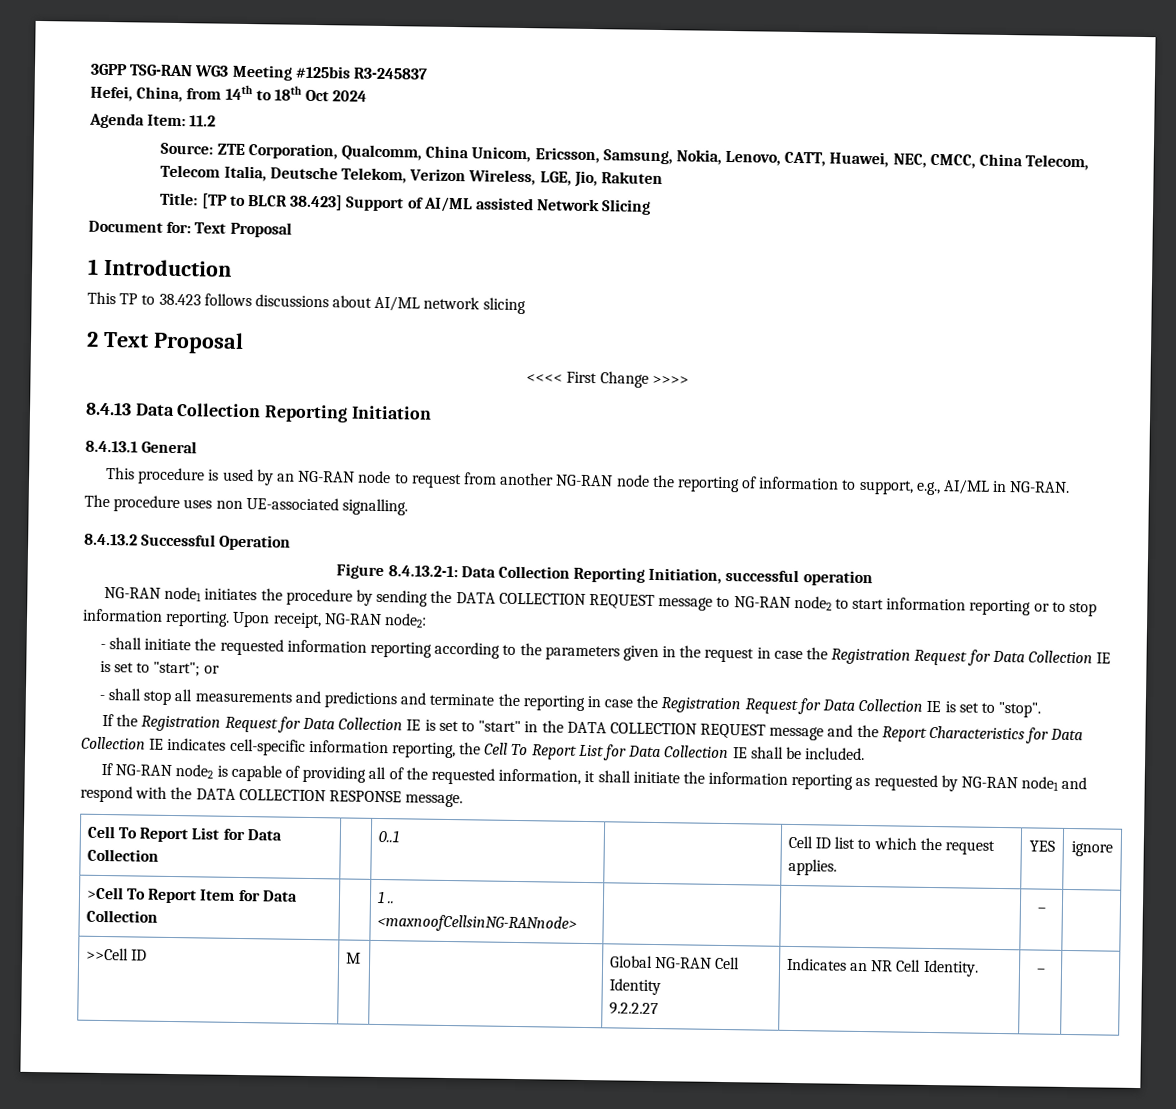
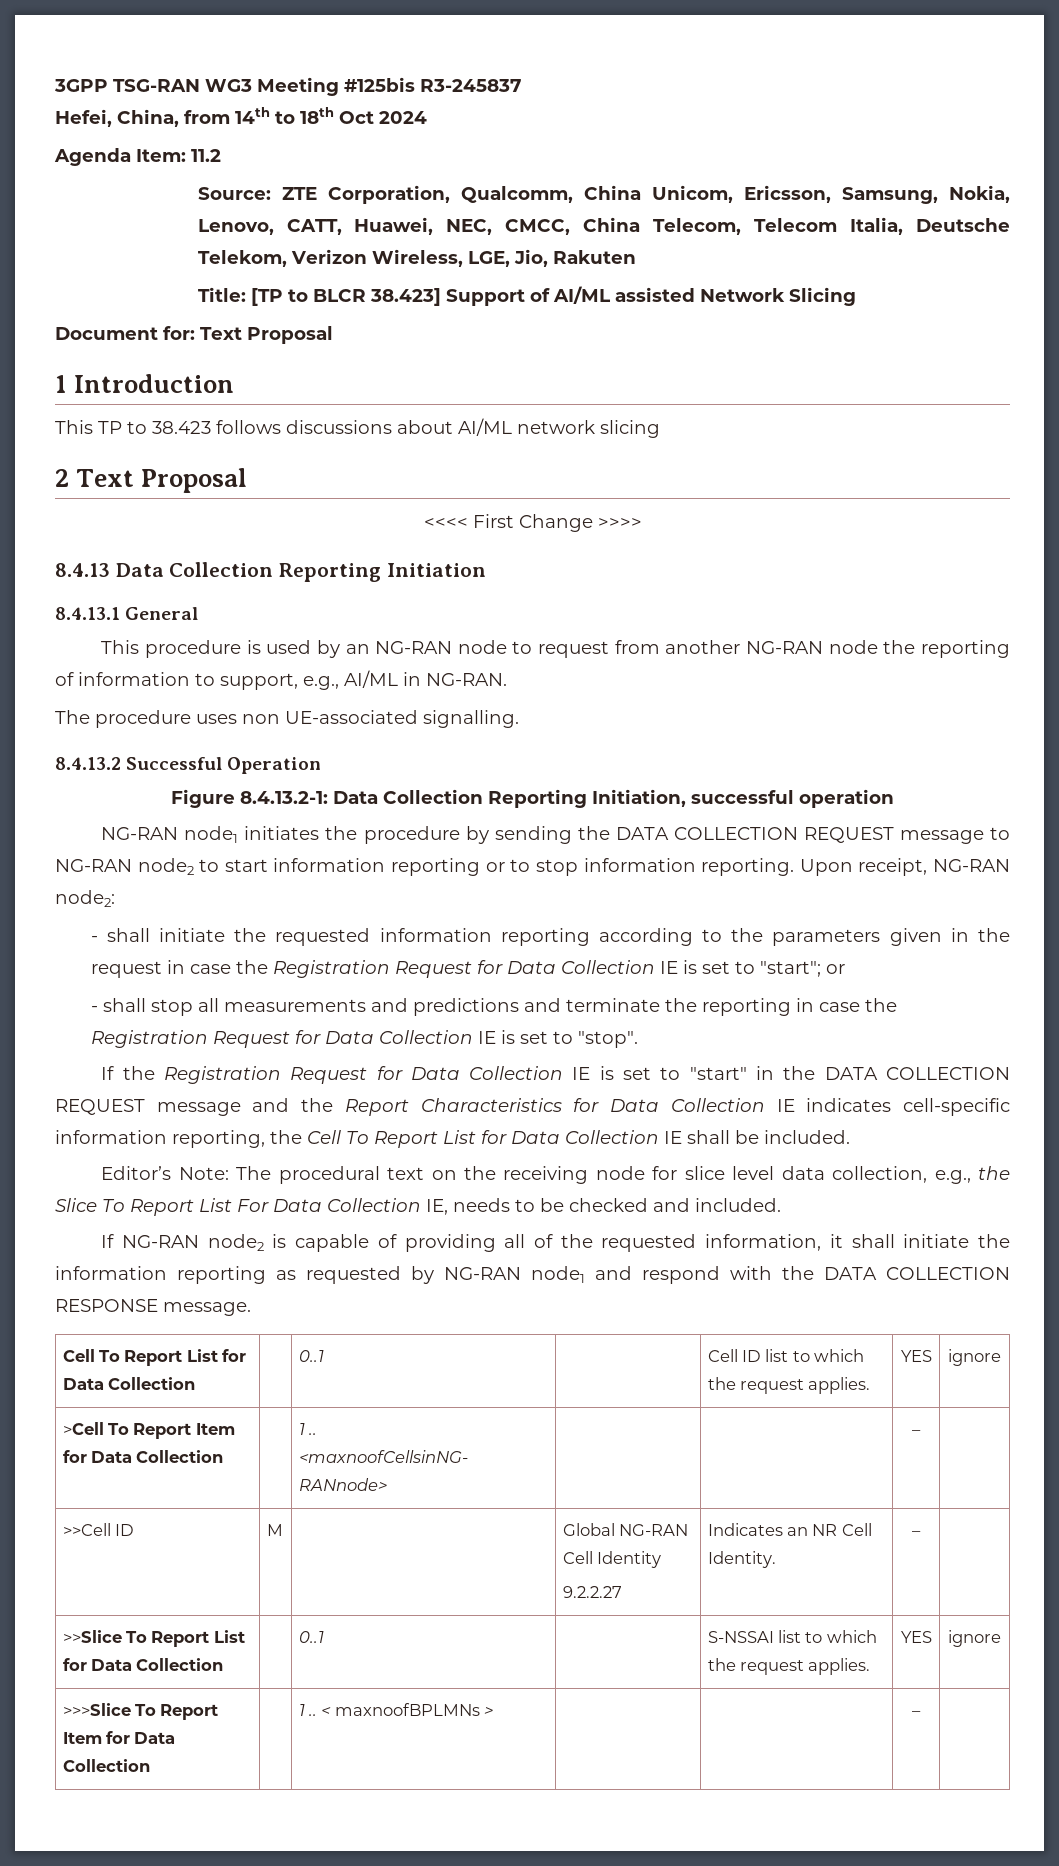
+ Editor’s Note: The procedural text on the receiving node for slice level data collection, e.g., the Slice To Report List For Data Collection IE, needs to be checked and included.
+ >>Slice To Report List for Data Collection | | 0..1 | | S-NSSAI list to which the request applies. | YES | ignore
+ >>>Slice To Report Item for Data Collection | | 1 .. < maxnoofBPLMNs > | | | – |

